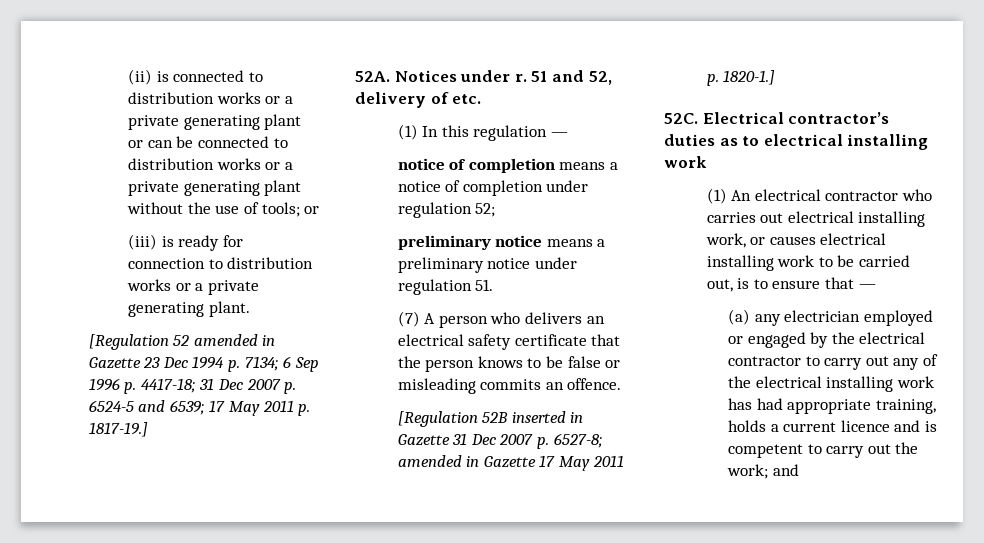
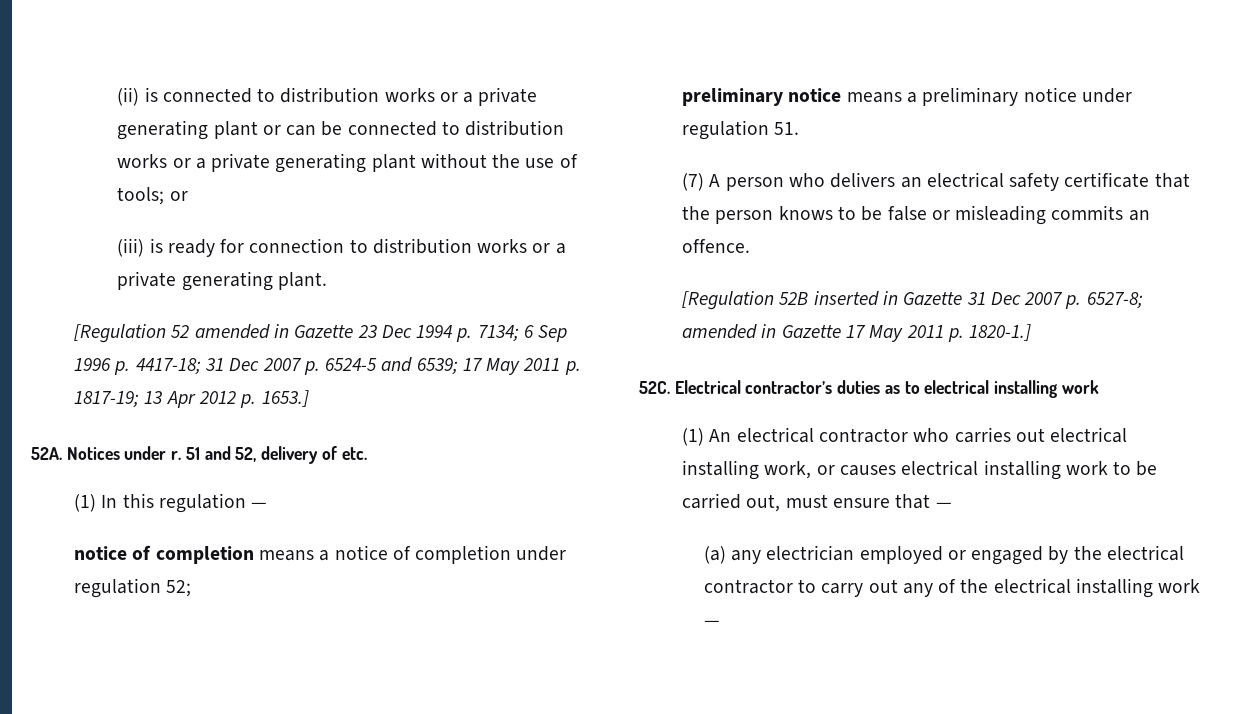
- [Regulation 52 amended in Gazette 23 Dec 1994 p. 7134; 6 Sep 1996 p. 4417-18; 31 Dec 2007 p. 6524-5 and 6539; 17 May 2011 p. 1817-19.]
+ [Regulation 52 amended in Gazette 23 Dec 1994 p. 7134; 6 Sep 1996 p. 4417-18; 31 Dec 2007 p. 6524-5 and 6539; 17 May 2011 p. 1817-19; 13 Apr 2012 p. 1653.]
- (1) An electrical contractor who carries out electrical installing work, or causes electrical installing work to be carried out, is to ensure that —
+ (1) An electrical contractor who carries out electrical installing work, or causes electrical installing work to be carried out, must ensure that —
- (a) any electrician employed or engaged by the electrical contractor to carry out any of the electrical installing work has had appropriate training, holds a current licence and is competent to carry out the work; and
+ (a) any electrician employed or engaged by the electrical contractor to carry out any of the electrical installing work —

